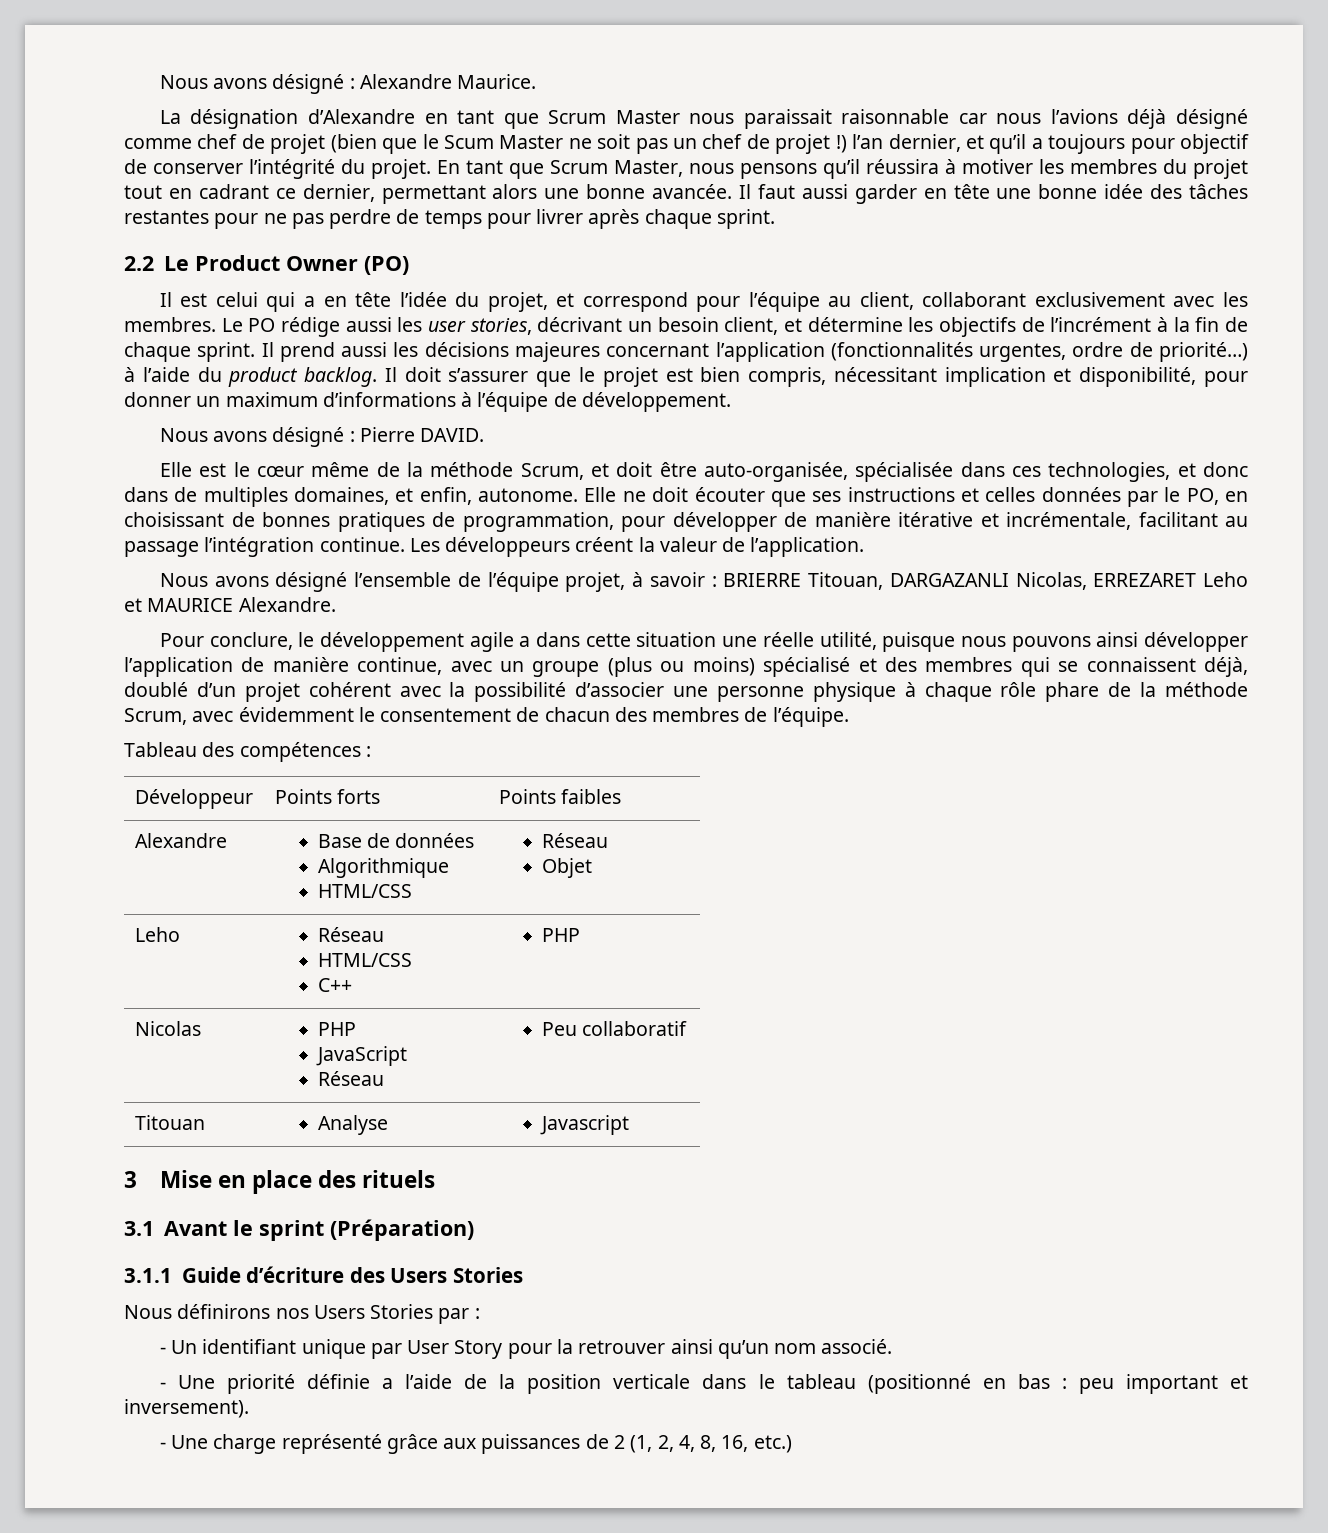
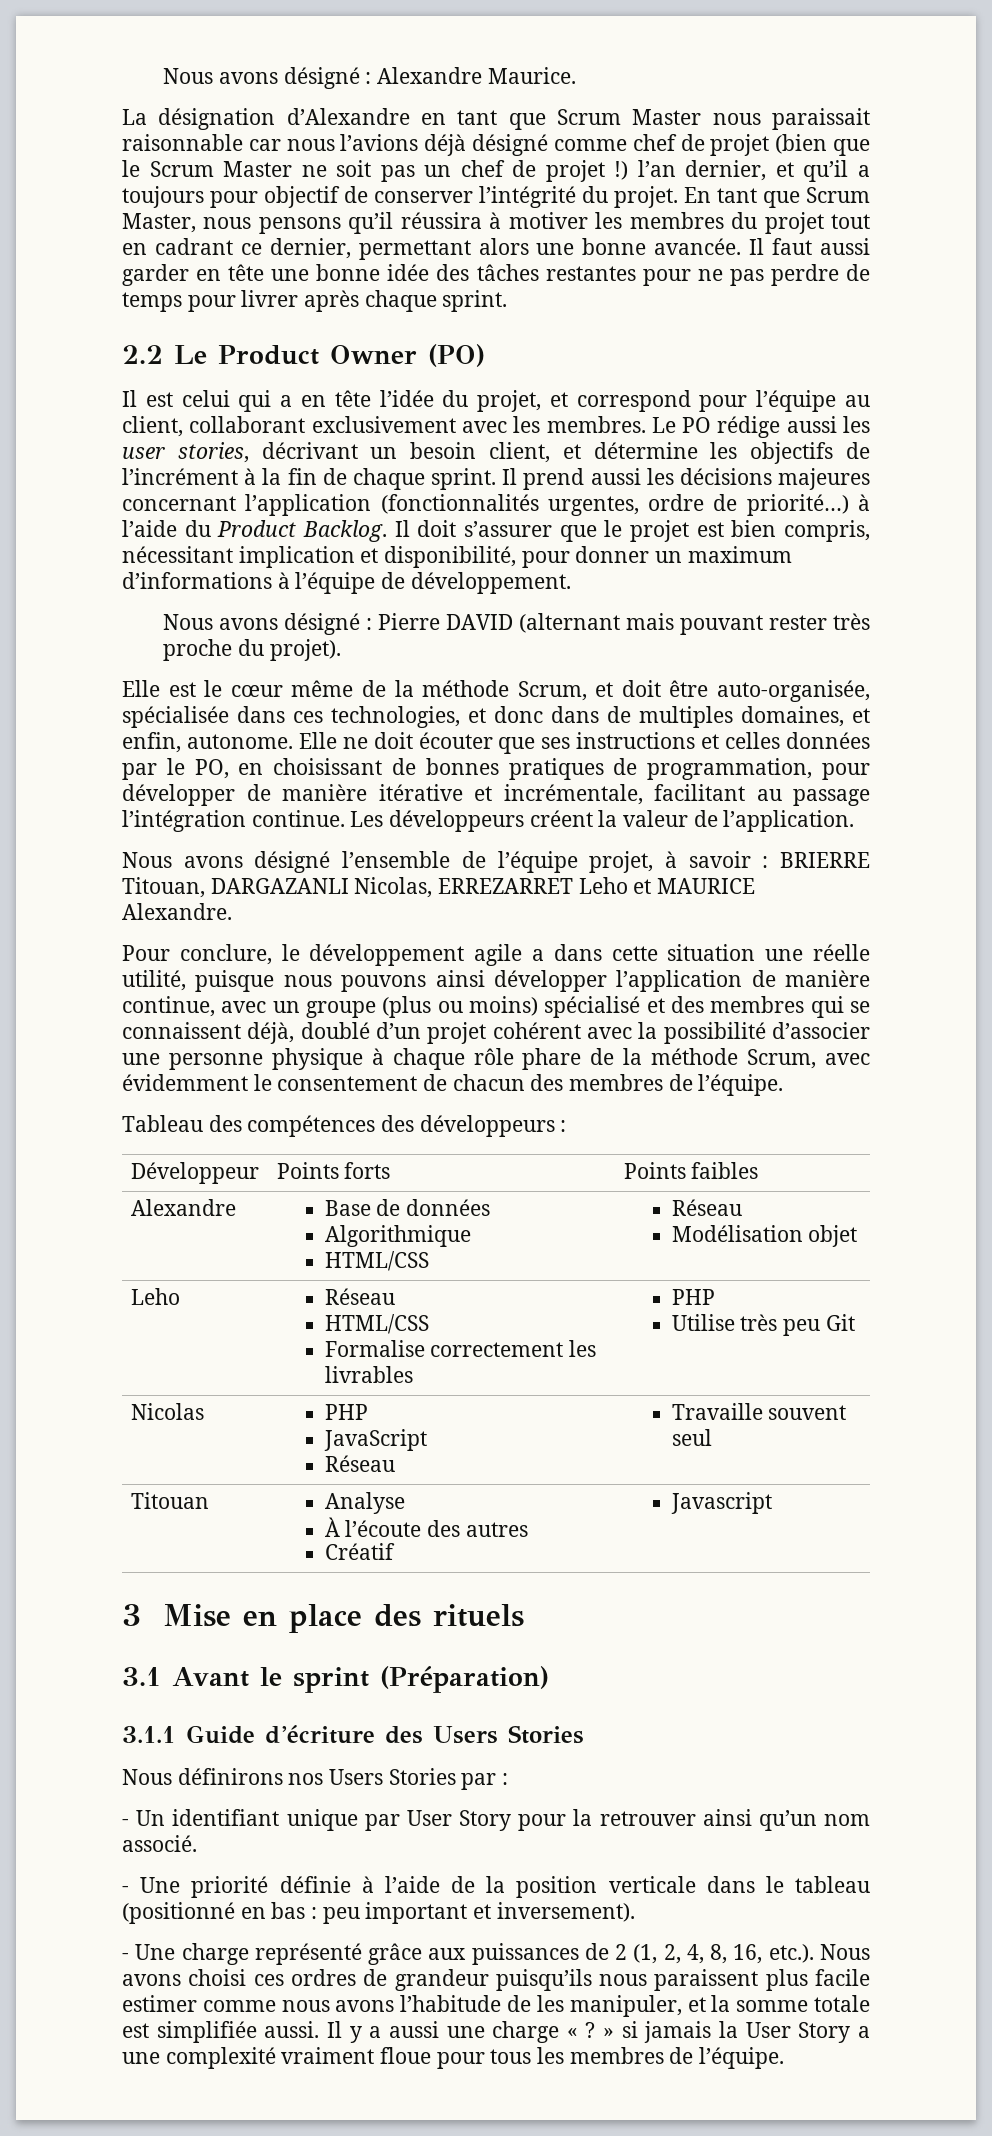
- La désignation d’Alexandre en tant que Scrum Master nous paraissait raisonnable car nous l’avions déjà désigné comme chef de projet (bien que le Scum Master ne soit pas un chef de projet !) l’an dernier, et qu’il a toujours pour objectif de conserver l’intégrité du projet.
+ La désignation d’Alexandre en tant que Scrum Master nous paraissait raisonnable car nous l’avions déjà désigné comme chef de projet (bien que le Scrum Master ne soit pas un chef de projet !) l’an dernier, et qu’il a toujours pour objectif de conserver l’intégrité du projet.
- Il prend aussi les décisions majeures concernant l’application (fonctionnalités urgentes, ordre de priorité…) à l’aide du product backlog.
+ Il prend aussi les décisions majeures concernant l’application (fonctionnalités urgentes, ordre de priorité…) à l’aide du Product Backlog.
- Nous avons désigné : Pierre DAVID.
+ Nous avons désigné : Pierre DAVID (alternant mais pouvant rester très proche du projet).
- Nous avons désigné l’ensemble de l’équipe projet, à savoir : BRIERRE Titouan, DARGAZANLI Nicolas, ERREZARET Leho et MAURICE Alexandre.
+ Nous avons désigné l’ensemble de l’équipe projet, à savoir : BRIERRE Titouan, DARGAZANLI Nicolas, ERREZARRET Leho et MAURICE Alexandre.
- Tableau des compétences :
+ Tableau des compétences des développeurs :
  Alexandre | Base de données
  Algorithmique
  HTML/CSS | Réseau
- Objet
+ Modélisation objet
  Leho | Réseau
  HTML/CSS
- C++ | PHP
+ Formalise correctement les livrables | PHP
+ Utilise très peu Git
  Nicolas | PHP
  JavaScript
- Réseau | Peu collaboratif
+ Réseau | Travaille souvent seul
- Titouan | Analyse | Javascript
+ Titouan | Analyse
+ À l’écoute des autres
+ Créatif | Javascript
- - Une priorité définie a l’aide de la position verticale dans le tableau (positionné en bas : peu important et inversement).
+ - Une priorité définie à l’aide de la position verticale dans le tableau (positionné en bas : peu important et inversement).
- - Une charge représenté grâce aux puissances de 2 (1, 2, 4, 8, 16, etc.)
+ - Une charge représenté grâce aux puissances de 2 (1, 2, 4, 8, 16, etc.). Nous avons choisi ces ordres de grandeur puisqu’ils nous paraissent plus facile estimer comme nous avons l’habitude de les manipuler, et la somme totale est simplifiée aussi. Il y a aussi une charge « ? » si jamais la User Story a une complexité vraiment floue pour tous les membres de l’équipe.

